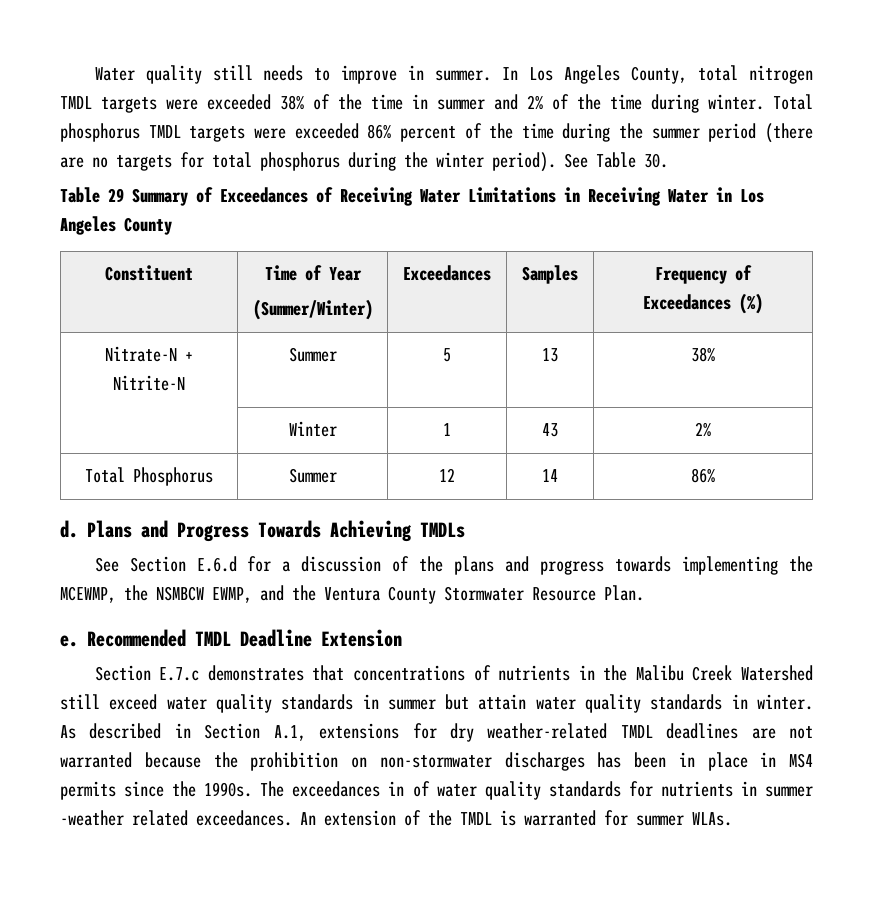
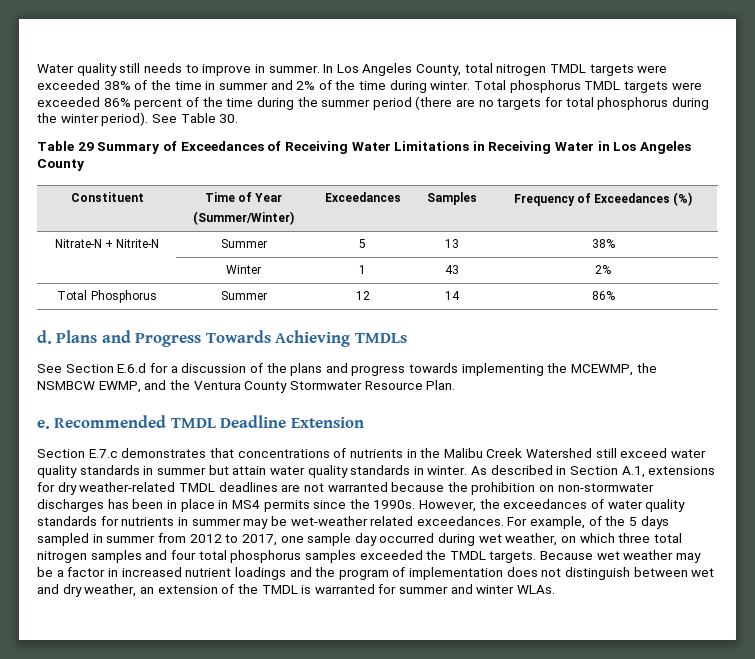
- The exceedances in of water quality standards for nutrients in summer -weather related exceedances. An extension of the TMDL is warranted for summer WLAs.
+ However, the exceedances of water quality standards for nutrients in summer may be wet-weather related exceedances. For example, of the 5 days sampled in summer from 2012 to 2017, one sample day occurred during wet weather, on which three total nitrogen samples and four total phosphorus samples exceeded the TMDL targets. Because wet weather may be a factor in increased nutrient loadings and the program of implementation does not distinguish between wet and dry weather, an extension of the TMDL is warranted for summer and winter WLAs.

